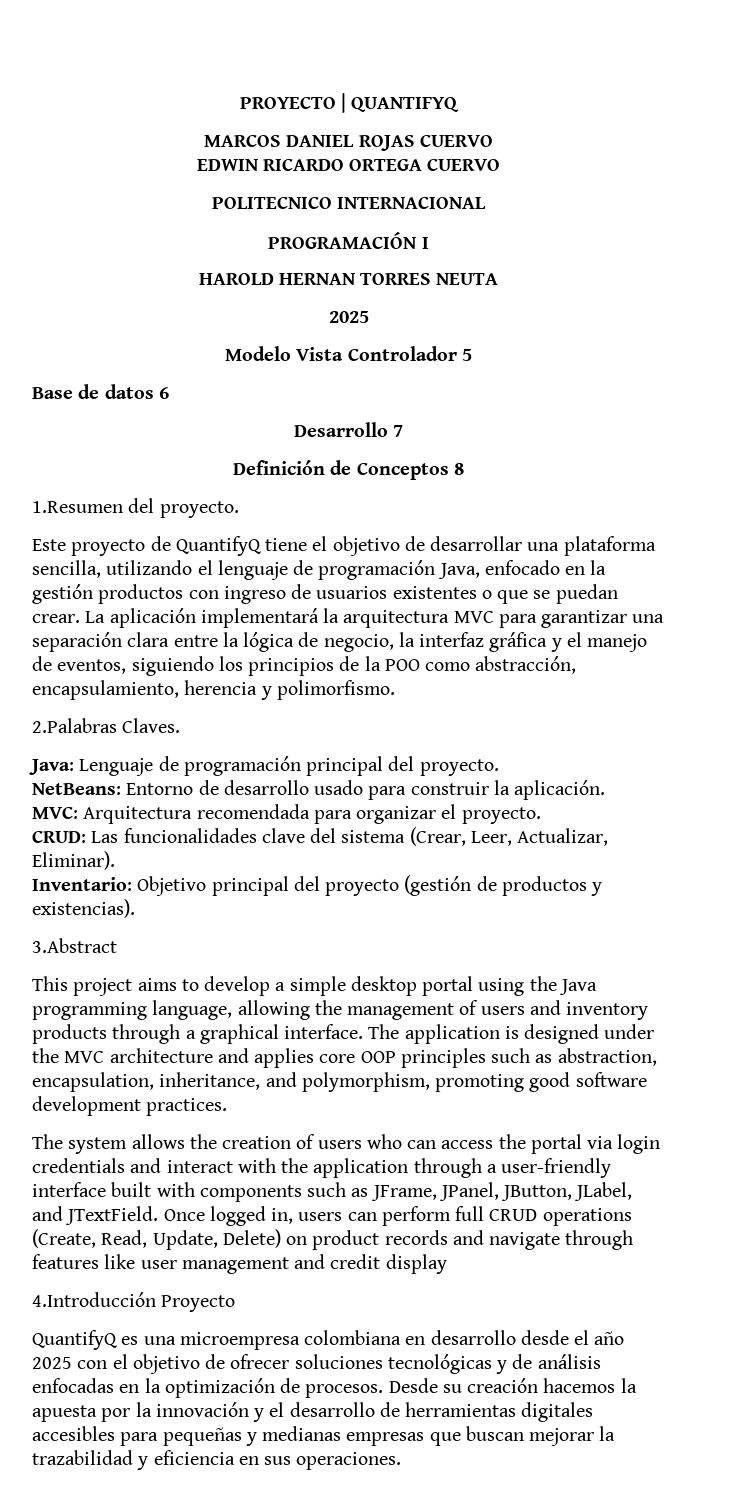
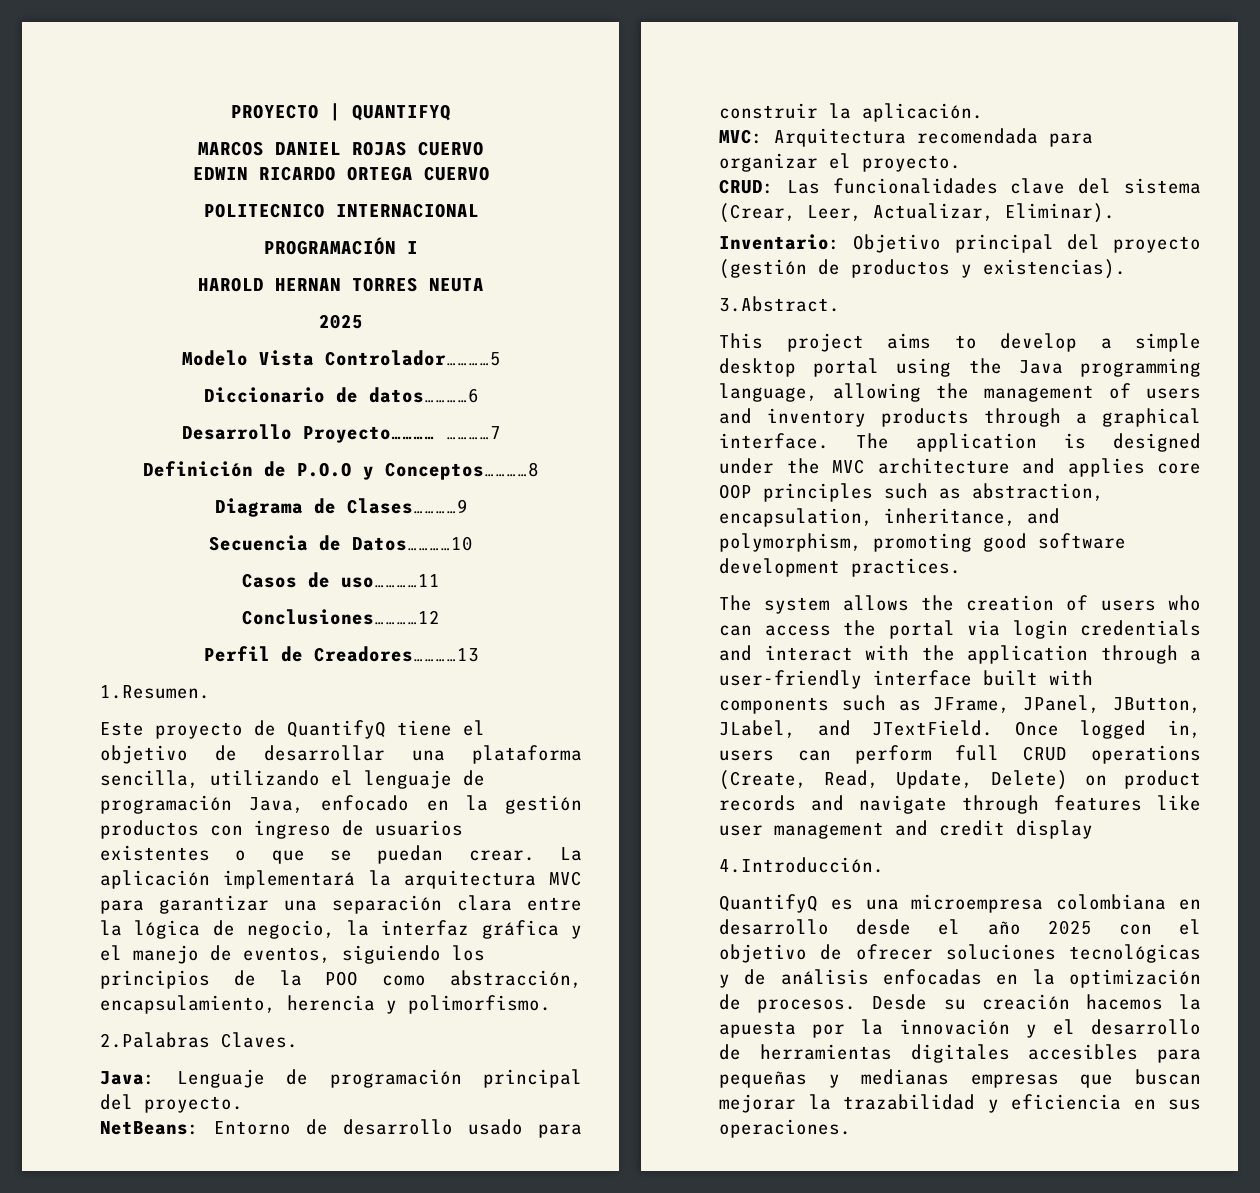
- Modelo Vista Controlador 5
- Base de datos 6
+ Modelo Vista Controlador…………5
+ Diccionario de datos…………6
- Desarrollo 7
+ Desarrollo Proyecto………… …………7
- Definición de Conceptos 8
- 1.Resumen del proyecto.
+ Definición de P.O.O y Conceptos…………8
+ Diagrama de Clases…………9
+ Secuencia de Datos…………10
+ Casos de uso…………11
+ Conclusiones…………12
+ Perfil de Creadores…………13
+ 1.Resumen.
- 3.Abstract
+ 3.Abstract.
- 4.Introducción Proyecto
+ 4.Introducción.

